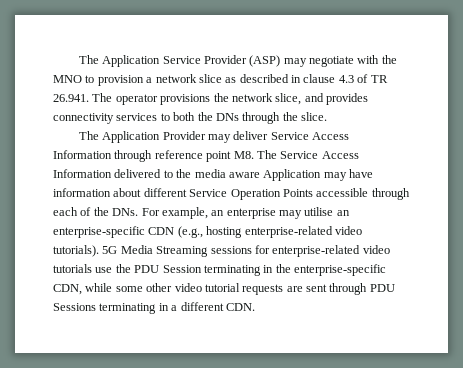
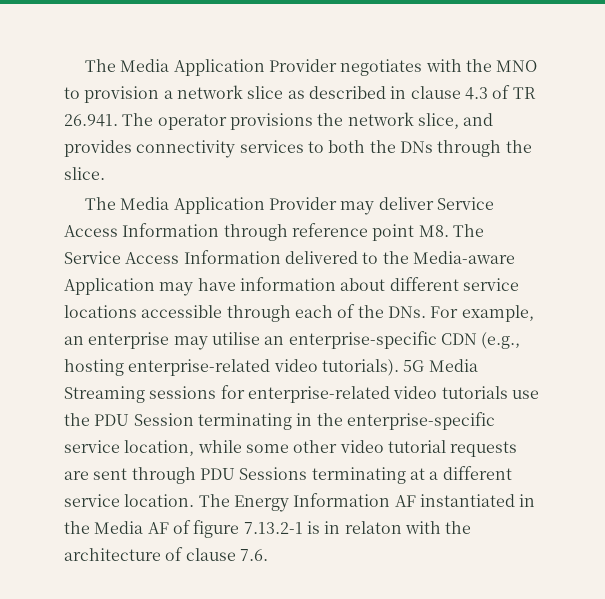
- The Application Service Provider (ASP) may negotiate with the MNO to provision a network slice as described in clause 4.3 of TR 26.941. The operator provisions the network slice, and provides connectivity services to both the DNs through the slice.
+ The Media Application Provider negotiates with the MNO to provision a network slice as described in clause 4.3 of TR 26.941. The operator provisions the network slice, and provides connectivity services to both the DNs through the slice.
- The Application Provider may deliver Service Access Information through reference point M8. The Service Access Information delivered to the media aware Application may have information about different Service Operation Points accessible through each of the DNs. For example, an enterprise may utilise an enterprise-specific CDN (e.g., hosting enterprise-related video tutorials).
+ The Media Application Provider may deliver Service Access Information through reference point M8. The Service Access Information delivered to the Media-aware Application may have information about different service locations accessible through each of the DNs. For example, an enterprise may utilise an enterprise-specific CDN (e.g., hosting enterprise-related video tutorials).
- 5G Media Streaming sessions for enterprise-related video tutorials use the PDU Session terminating in the enterprise-specific CDN, while some other video tutorial requests are sent through PDU Sessions terminating in a different CDN.
+ 5G Media Streaming sessions for enterprise-related video tutorials use the PDU Session terminating in the enterprise-specific service location, while some other video tutorial requests are sent through PDU Sessions terminating at a different service location. The Energy Information AF instantiated in the Media AF of figure 7.13.2-1 is in relaton with the architecture of clause 7.6.

